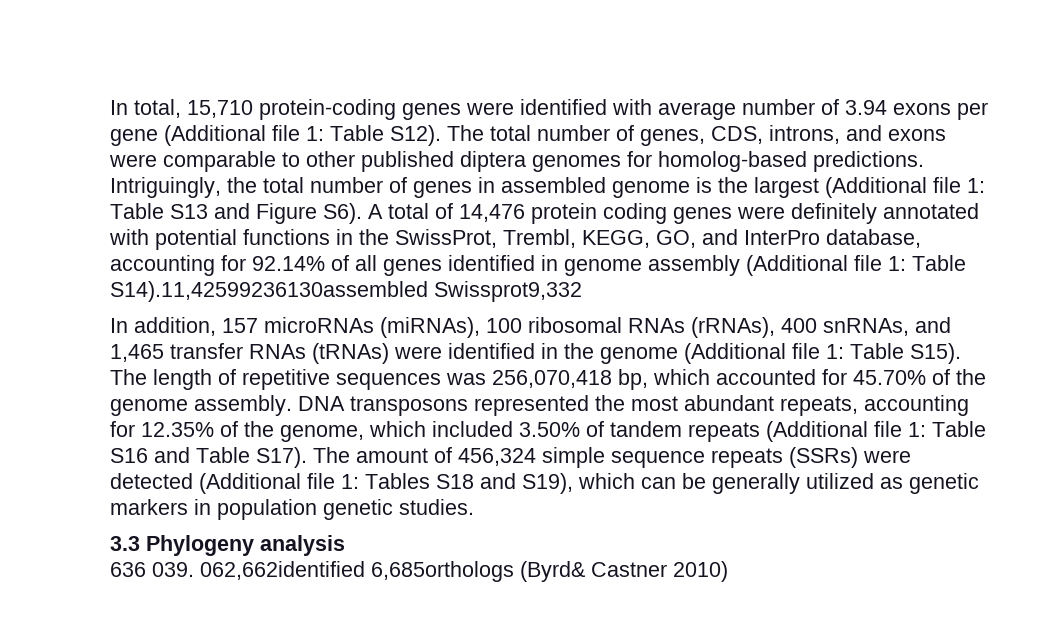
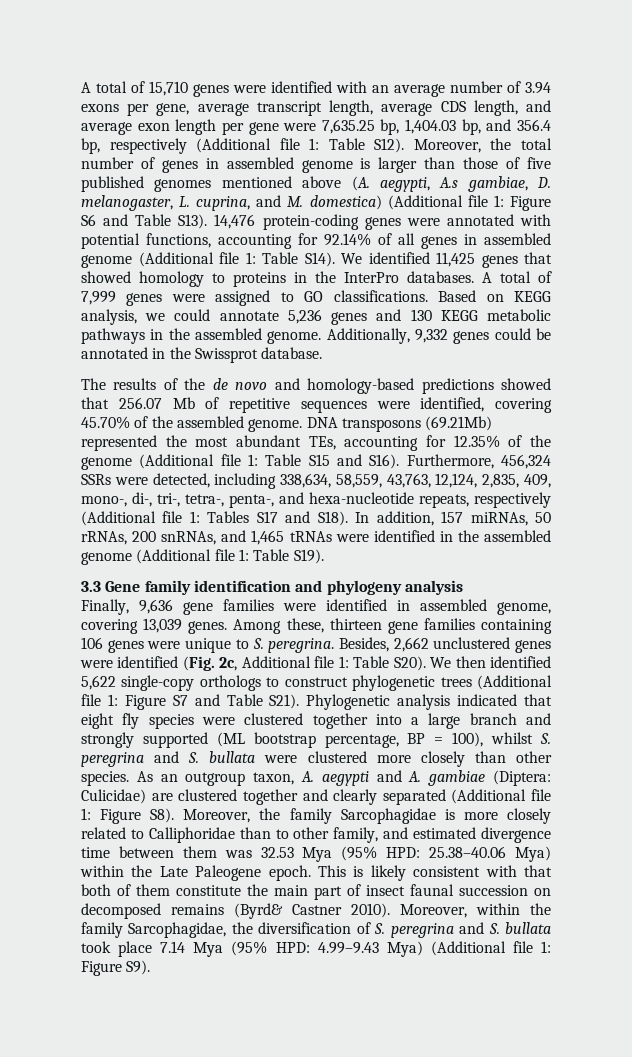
- In total, 15,710 protein-coding genes were identified with average number of 3.94 exons per gene (Additional file 1: Table S12).
+ A total of 15,710 genes were identified with an average number of 3.94 exons per gene, average transcript length, average CDS length, and average exon length per gene were 7,635.25 bp, 1,404.03 bp, and 356.4 bp, respectively (Additional file 1: Table S12).
- The total number of genes, CDS, introns, and exons were comparable to other published diptera genomes for homolog-based predictions. Intriguingly, the total number of genes in assembled genome is the largest (Additional file 1: Table S13 and Figure S6). A total of 14,476 protein coding genes were definitely annotated with potential functions in the SwissProt, Trembl, KEGG, GO, and InterPro database, accounting for 92.14% of all genes identified in genome assembly (Additional file 1: Table S14).11,42599236130assembled Swissprot9,332
- In addition, 157 microRNAs (miRNAs), 100 ribosomal RNAs (rRNAs), 400 snRNAs, and 1,465 transfer RNAs (tRNAs) were identified in the genome (Additional file 1: Table S15). The length of repetitive sequences was 256,070,418 bp, which accounted for 45.70% of the genome assembly. DNA transposons represented the most abundant repeats, accounting for 12.35% of the genome, which included 3.50% of tandem repeats (Additional file 1: Table S16 and Table S17). The amount of 456,324 simple sequence repeats (SSRs) were detected (Additional file 1: Tables S18 and S19), which can be generally utilized as genetic markers in population genetic studies.
- 3.3 Phylogeny analysis
- 636 039. 062,662identified 6,685orthologs (Byrd& Castner 2010)
+ Moreover, the total number of genes in assembled genome is larger than those of five published genomes mentioned above (A. aegypti, A.s gambiae, D. melanogaster, L. cuprina, and M. domestica) (Additional file 1: Figure S6 and Table S13). 14,476 protein-coding genes were annotated with potential functions, accounting for 92.14% of all genes in assembled genome (Additional file 1: Table S14). We identified 11,425 genes that showed homology to proteins in the InterPro databases. A total of 7,999 genes were assigned to GO classifications. Based on KEGG analysis, we could annotate 5,236 genes and 130 KEGG metabolic pathways in the assembled genome. Additionally, 9,332 genes could be annotated in the Swissprot database.
+ The results of the de novo and homology-based predictions showed that 256.07 Mb of repetitive sequences were identified, covering 45.70% of the assembled genome. DNA transposons (69.21Mb) represented the most abundant TEs, accounting for 12.35% of the genome (Additional file 1: Table S15 and S16). Furthermore, 456,324 SSRs were detected, including 338,634, 58,559, 43,763, 12,124, 2,835, 409, mono-, di-, tri-, tetra-, penta-, and hexa-nucleotide repeats, respectively (Additional file 1: Tables S17 and S18). In addition, 157 miRNAs, 50 rRNAs, 200 snRNAs, and 1,465 tRNAs were identified in the assembled genome (Additional file 1: Table S19).
+ 3.3 Gene family identification and phylogeny analysis
+ Finally, 9,636 gene families were identified in assembled genome, covering 13,039 genes. Among these, thirteen gene families containing 106 genes were unique to S. peregrina. Besides, 2,662 unclustered genes were identified (Fig. 2c, Additional file 1: Table S20). We then identified 5,622 single-copy orthologs to construct phylogenetic trees (Additional file 1: Figure S7 and Table S21). Phylogenetic analysis indicated that eight fly species were clustered together into a large branch and strongly supported (ML bootstrap percentage, BP = 100), whilst S. peregrina and S. bullata were clustered more closely than other species. As an outgroup taxon, A. aegypti and A. gambiae (Diptera: Culicidae) are clustered together and clearly separated (Additional file 1: Figure S8). Moreover, the family Sarcophagidae is more closely related to Calliphoridae than to other family, and estimated divergence time between them was 32.53 Mya (95% HPD: 25.38–40.06 Mya) within the Late Paleogene epoch. This is likely consistent with that both of them constitute the main part of insect faunal succession on decomposed remains (Byrd& Castner 2010). Moreover, within the family Sarcophagidae, the diversification of S. peregrina and S. bullata took place 7.14 Mya (95% HPD: 4.99–9.43 Mya) (Additional file 1: Figure S9).

